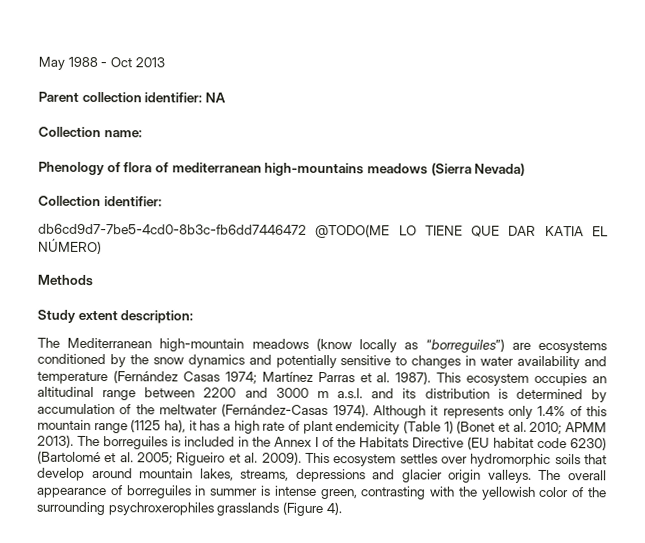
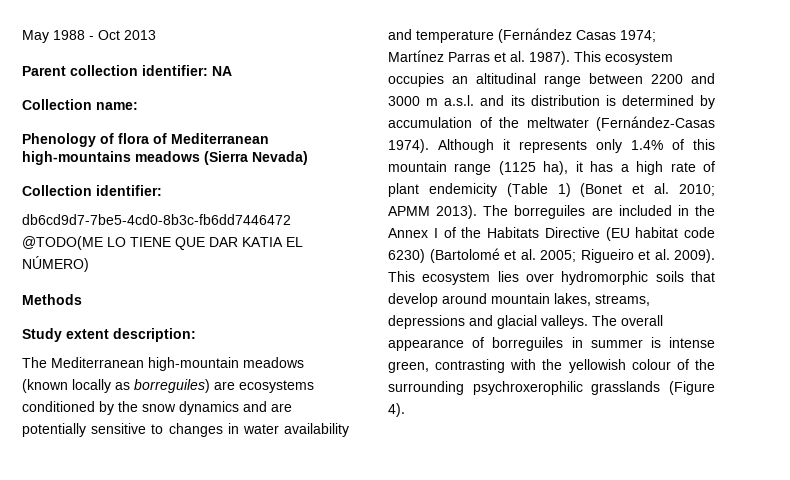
- Phenology of flora of mediterranean high-mountains meadows (Sierra Nevada)
+ Phenology of flora of Mediterranean high-mountains meadows (Sierra Nevada)
- The Mediterranean high-mountain meadows (know locally as “borreguiles”) are ecosystems conditioned by the snow dynamics and potentially sensitive to changes in water availability and temperature (Fernández Casas 1974; Martínez Parras et al. 1987).
+ The Mediterranean high-mountain meadows (known locally as borreguiles) are ecosystems conditioned by the snow dynamics and are potentially sensitive to changes in water availability and temperature (Fernández Casas 1974; Martínez Parras et al. 1987).
- The borreguiles is included in the Annex I of the Habitats Directive (EU habitat code 6230) (Bartolomé et al. 2005; Rigueiro et al. 2009).
+ The borreguiles are included in the Annex I of the Habitats Directive (EU habitat code 6230) (Bartolomé et al. 2005; Rigueiro et al. 2009).
- This ecosystem settles over hydromorphic soils that develop around mountain lakes, streams, depressions and glacier origin valleys.
+ This ecosystem lies over hydromorphic soils that develop around mountain lakes, streams, depressions and glacial valleys.
- The overall appearance of borreguiles in summer is intense green, contrasting with the yellowish color of the surrounding psychroxerophiles grasslands (Figure 4).
+ The overall appearance of borreguiles in summer is intense green, contrasting with the yellowish colour of the surrounding psychroxerophilic grasslands (Figure 4).

